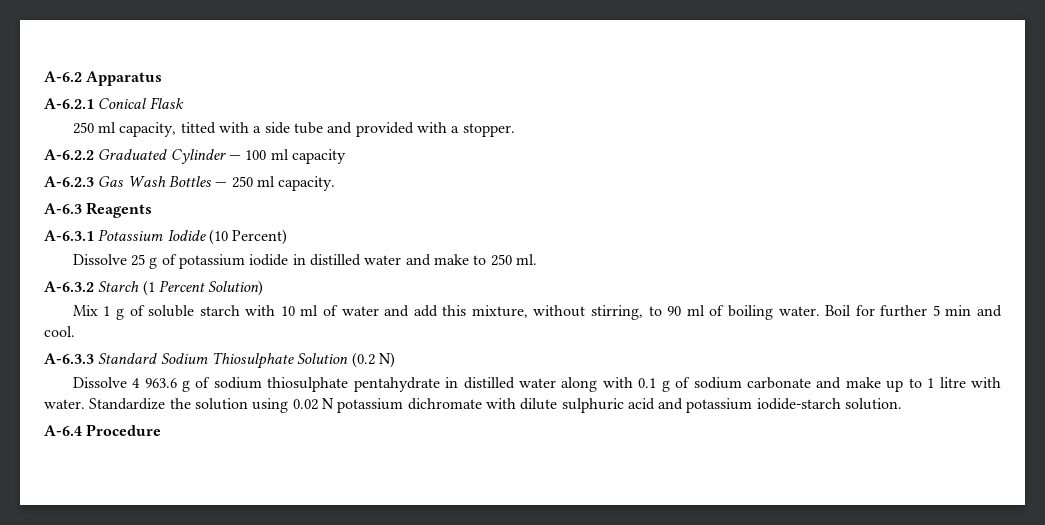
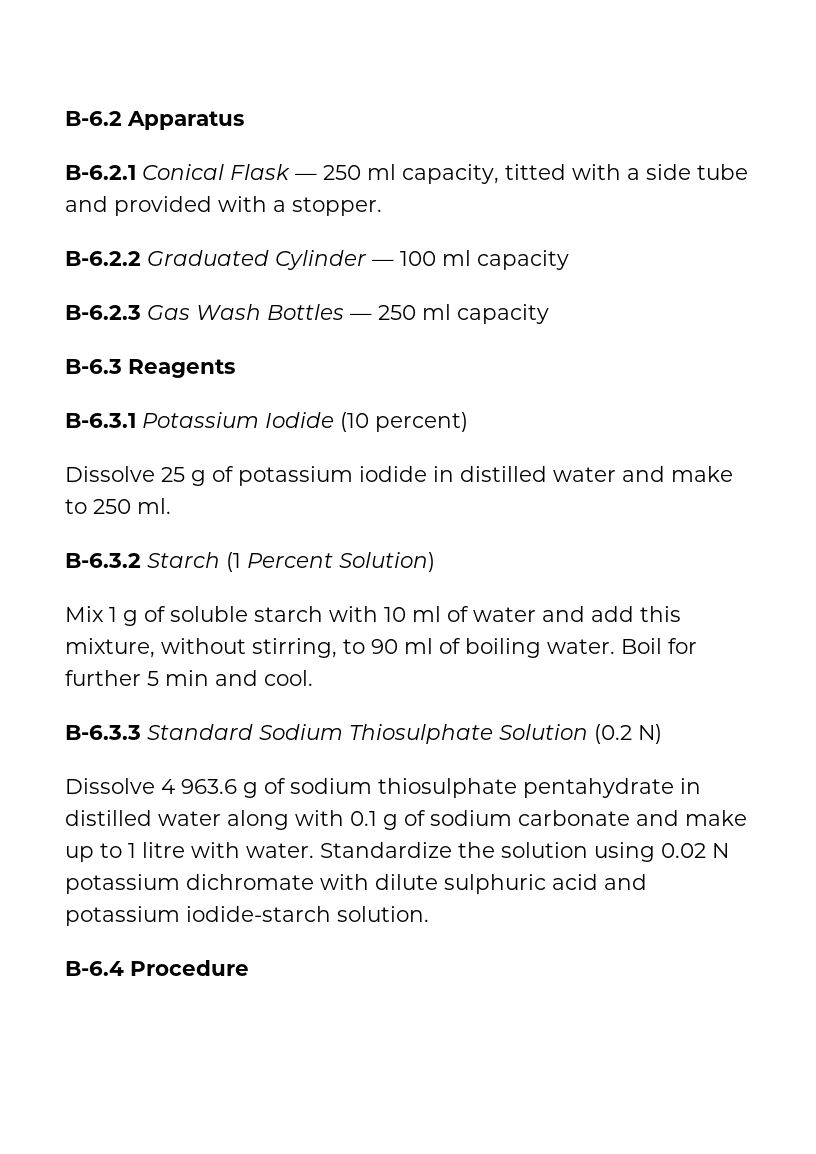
- A-6.2 Apparatus
+ B-6.2 Apparatus
- A-6.2.1 Conical Flask
- 250 ml capacity, titted with a side tube and provided with a stopper.
+ B-6.2.1 Conical Flask — 250 ml capacity, titted with a side tube and provided with a stopper.
- A-6.2.2 Graduated Cylinder — 100 ml capacity
+ B-6.2.2 Graduated Cylinder — 100 ml capacity
- A-6.2.3 Gas Wash Bottles — 250 ml capacity.
- A-6.3 Reagents
+ B-6.2.3 Gas Wash Bottles — 250 ml capacity
+ B-6.3 Reagents
- A-6.3.1 Potassium Iodide (10 Percent)
+ B-6.3.1 Potassium Iodide (10 percent)
- A-6.3.2 Starch (1 Percent Solution)
+ B-6.3.2 Starch (1 Percent Solution)
- A-6.3.3 Standard Sodium Thiosulphate Solution (0.2 N)
+ B-6.3.3 Standard Sodium Thiosulphate Solution (0.2 N)
- A-6.4 Procedure
+ B-6.4 Procedure

